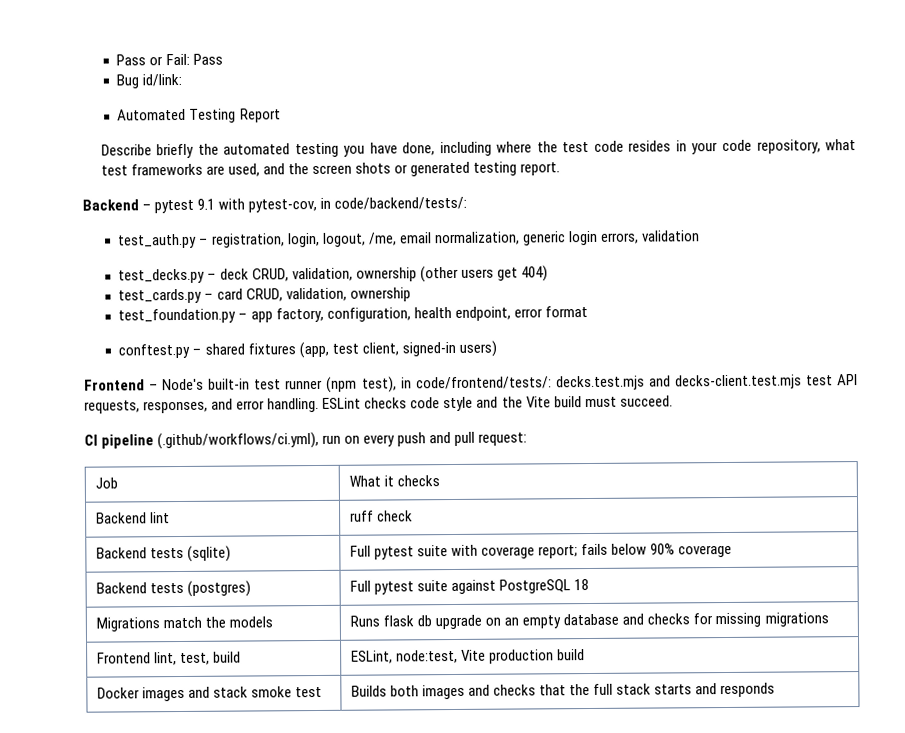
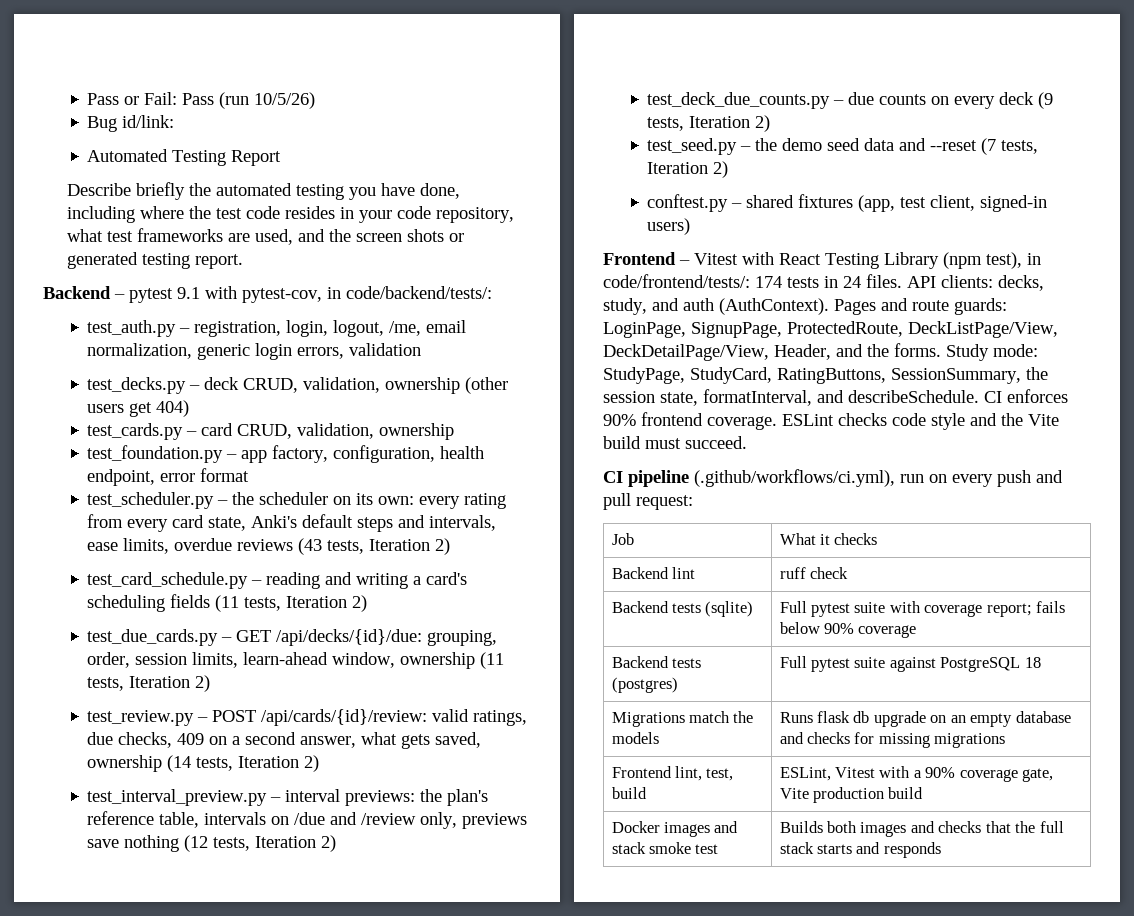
- Pass or Fail: Pass
+ Pass or Fail: Pass (run 10/5/26)
+ test_scheduler.py – the scheduler on its own: every rating from every card state, Anki's default steps and intervals, ease limits, overdue reviews (43 tests, Iteration 2)
+ test_card_schedule.py – reading and writing a card's scheduling fields (11 tests, Iteration 2)
+ test_due_cards.py – GET /api/decks/{id}/due: grouping, order, session limits, learn-ahead window, ownership (11 tests, Iteration 2)
+ test_review.py – POST /api/cards/{id}/review: valid ratings, due checks, 409 on a second answer, what gets saved, ownership (14 tests, Iteration 2)
+ test_interval_preview.py – interval previews: the plan's reference table, intervals on /due and /review only, previews save nothing (12 tests, Iteration 2)
+ test_deck_due_counts.py – due counts on every deck (9 tests, Iteration 2)
+ test_seed.py – the demo seed data and --reset (7 tests, Iteration 2)
- Frontend – Node's built-in test runner (npm test), in code/frontend/tests/: decks.test.mjs and decks-client.test.mjs test API requests, responses, and error handling.
+ Frontend – Vitest with React Testing Library (npm test), in code/frontend/tests/: 174 tests in 24 files. API clients: decks, study, and auth (AuthContext). Pages and route guards: LoginPage, SignupPage, ProtectedRoute, DeckListPage/View, DeckDetailPage/View, Header, and the forms. Study mode: StudyPage, StudyCard, RatingButtons, SessionSummary, the session state, formatInterval, and describeSchedule. CI enforces 90% frontend coverage.
- Frontend lint, test, build | ESLint, node:test, Vite production build
+ Frontend lint, test, build | ESLint, Vitest with a 90% coverage gate, Vite production build

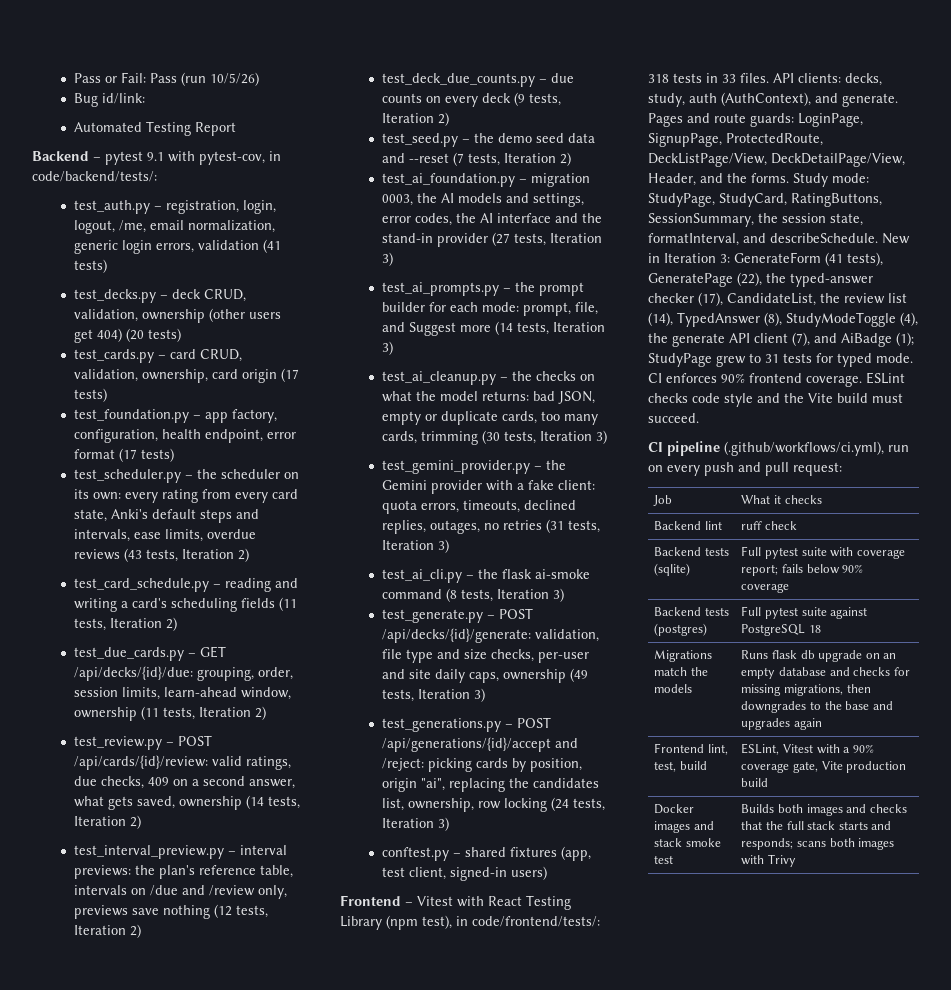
- Describe briefly the automated testing you have done, including where the test code resides in your code repository, what test frameworks are used, and the screen shots or generated testing report.
- test_auth.py – registration, login, logout, /me, email normalization, generic login errors, validation
+ test_auth.py – registration, login, logout, /me, email normalization, generic login errors, validation (41 tests)
- test_decks.py – deck CRUD, validation, ownership (other users get 404)
+ test_decks.py – deck CRUD, validation, ownership (other users get 404) (20 tests)
- test_cards.py – card CRUD, validation, ownership
+ test_cards.py – card CRUD, validation, ownership, card origin (17 tests)
- test_foundation.py – app factory, configuration, health endpoint, error format
+ test_foundation.py – app factory, configuration, health endpoint, error format (17 tests)
+ test_ai_foundation.py – migration 0003, the AI models and settings, error codes, the AI interface and the stand-in provider (27 tests, Iteration 3)
+ test_ai_prompts.py – the prompt builder for each mode: prompt, file, and Suggest more (14 tests, Iteration 3)
+ test_ai_cleanup.py – the checks on what the model returns: bad JSON, empty or duplicate cards, too many cards, trimming (30 tests, Iteration 3)
+ test_gemini_provider.py – the Gemini provider with a fake client: quota errors, timeouts, declined replies, outages, no retries (31 tests, Iteration 3)
+ test_ai_cli.py – the flask ai-smoke command (8 tests, Iteration 3)
+ test_generate.py – POST /api/decks/{id}/generate: validation, file type and size checks, per-user and site daily caps, ownership (49 tests, Iteration 3)
+ test_generations.py – POST /api/generations/{id}/accept and /reject: picking cards by position, origin "ai", replacing the candidates list, ownership, row locking (24 tests, Iteration 3)
- Frontend – Vitest with React Testing Library (npm test), in code/frontend/tests/: 174 tests in 24 files.
+ Frontend – Vitest with React Testing Library (npm test), in code/frontend/tests/: 318 tests in 33 files.
- API clients: decks, study, and auth (AuthContext).
+ API clients: decks, study, auth (AuthContext), and generate.
+ New in Iteration 3: GenerateForm (41 tests), GeneratePage (22), the typed-answer checker (17), CandidateList, the review list (14), TypedAnswer (8), StudyModeToggle (4), the generate API client (7), and AiBadge (1); StudyPage grew to 31 tests for typed mode.
- Migrations match the models | Runs flask db upgrade on an empty database and checks for missing migrations
+ Migrations match the models | Runs flask db upgrade on an empty database and checks for missing migrations, then downgrades to the base and upgrades again
- Docker images and stack smoke test | Builds both images and checks that the full stack starts and responds
+ Docker images and stack smoke test | Builds both images and checks that the full stack starts and responds; scans both images with Trivy

